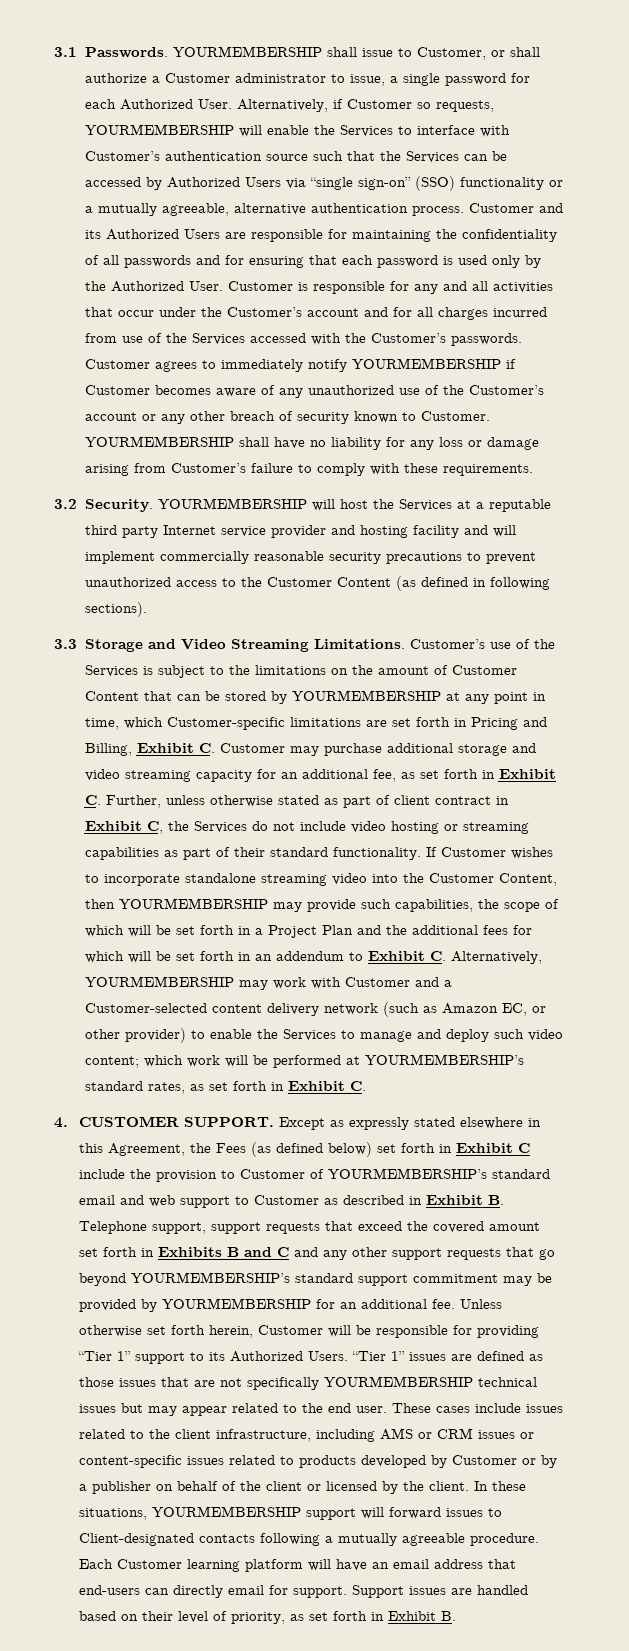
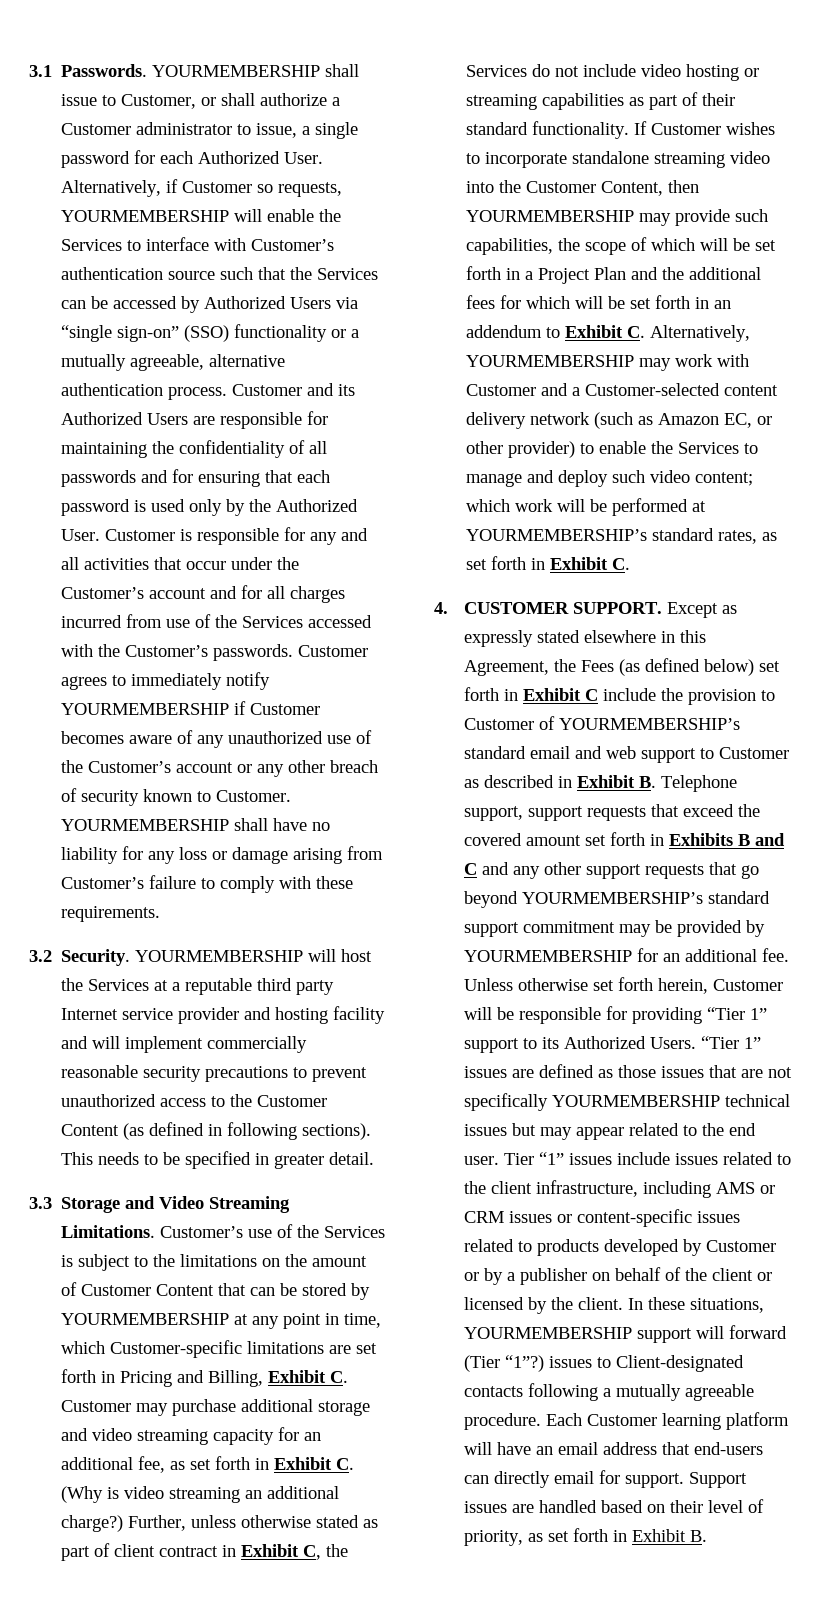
+ This needs to be specified in greater detail.
- Customer’s use of the Services is subject to the limitations on the amount of Customer Content that can be stored by YOURMEMBERSHIP at any point in time, which Customer-specific limitations are set forth in Pricing and Billing, Exhibit C. Customer may purchase additional storage and video streaming capacity for an additional fee, as set forth in Exhibit C. Further, unless otherwise stated as part of client contract in Exhibit C, the Services do not include video hosting or streaming capabilities as part of their standard functionality.
+ Customer’s use of the Services is subject to the limitations on the amount of Customer Content that can be stored by YOURMEMBERSHIP at any point in time, which Customer-specific limitations are set forth in Pricing and Billing, Exhibit C. Customer may purchase additional storage and video streaming capacity for an additional fee, as set forth in Exhibit C. (Why is video streaming an additional charge?) Further, unless otherwise stated as part of client contract in Exhibit C, the Services do not include video hosting or streaming capabilities as part of their standard functionality.
- These cases include issues related to the client infrastructure, including AMS or CRM issues or content-specific issues related to products developed by Customer or by a publisher on behalf of the client or licensed by the client.
+ Tier “1” issues include issues related to the client infrastructure, including AMS or CRM issues or content-specific issues related to products developed by Customer or by a publisher on behalf of the client or licensed by the client.
- In these situations, YOURMEMBERSHIP support will forward issues to Client-designated contacts following a mutually agreeable procedure.
+ In these situations, YOURMEMBERSHIP support will forward (Tier “1”?) issues to Client-designated contacts following a mutually agreeable procedure.

